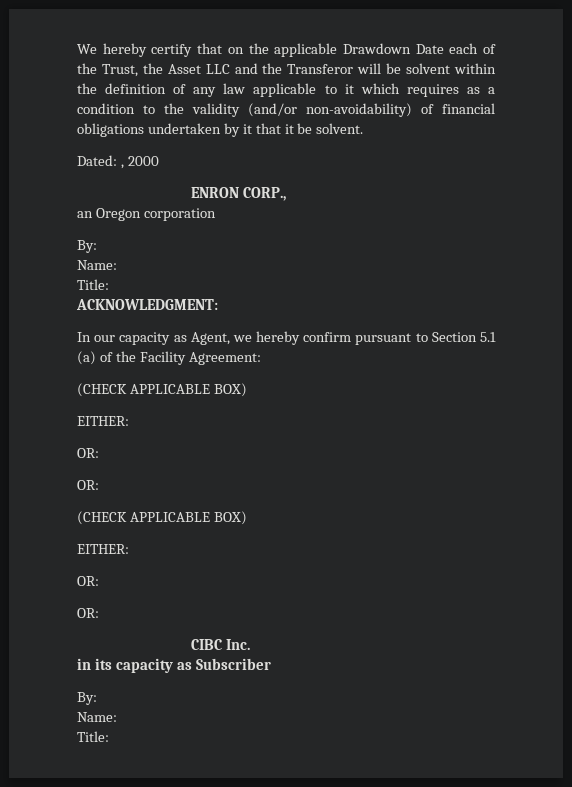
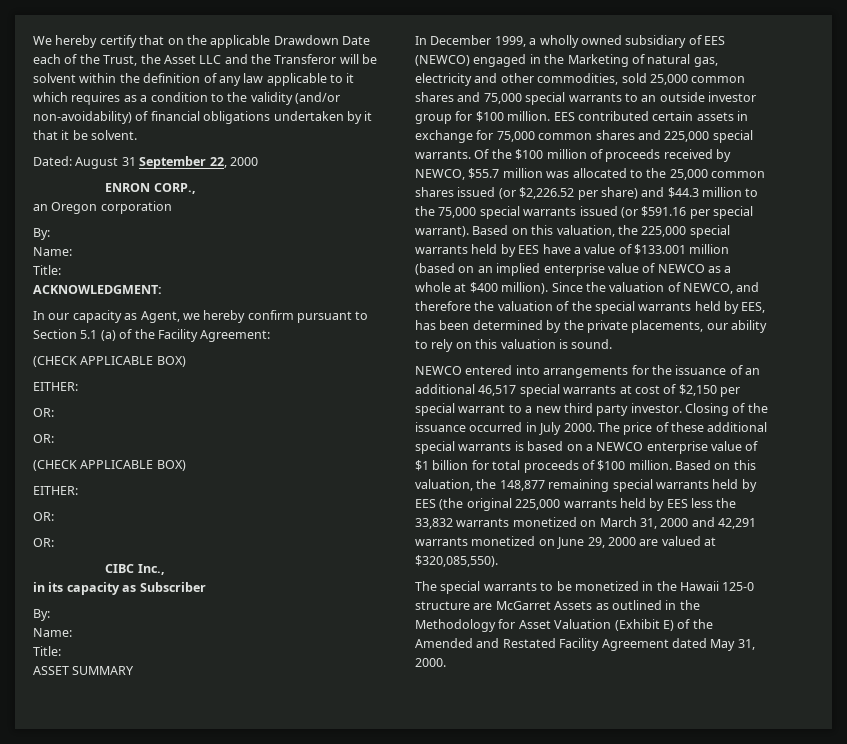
- Dated: , 2000
+ Dated: August 31 September 22, 2000
- CIBC Inc.
+ CIBC Inc.,
+ ASSET SUMMARY
+ In December 1999, a wholly owned subsidiary of EES (NEWCO) engaged in the Marketing of natural gas, electricity and other commodities, sold 25,000 common shares and 75,000 special warrants to an outside investor group for $100 million. EES contributed certain assets in exchange for 75,000 common shares and 225,000 special warrants. Of the $100 million of proceeds received by NEWCO, $55.7 million was allocated to the 25,000 common shares issued (or $2,226.52 per share) and $44.3 million to the 75,000 special warrants issued (or $591.16 per special warrant). Based on this valuation, the 225,000 special warrants held by EES have a value of $133.001 million (based on an implied enterprise value of NEWCO as a whole at $400 million). Since the valuation of NEWCO, and therefore the valuation of the special warrants held by EES, has been determined by the private placements, our ability to rely on this valuation is sound.
+ NEWCO entered into arrangements for the issuance of an additional 46,517 special warrants at cost of $2,150 per special warrant to a new third party investor. Closing of the issuance occurred in July 2000. The price of these additional special warrants is based on a NEWCO enterprise value of $1 billion for total proceeds of $100 million. Based on this valuation, the 148,877 remaining special warrants held by EES (the original 225,000 warrants held by EES less the 33,832 warrants monetized on March 31, 2000 and 42,291 warrants monetized on June 29, 2000 are valued at $320,085,550).
+ The special warrants to be monetized in the Hawaii 125-0 structure are McGarret Assets as outlined in the Methodology for Asset Valuation (Exhibit E) of the Amended and Restated Facility Agreement dated May 31, 2000.

